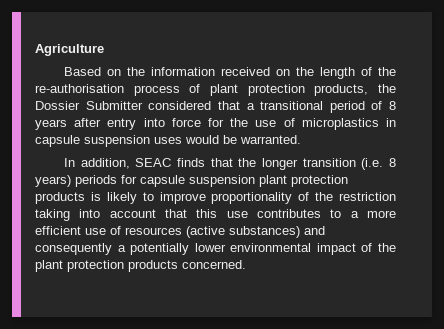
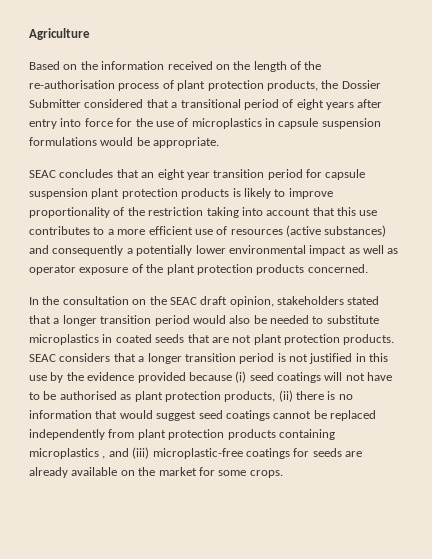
- Based on the information received on the length of the re-authorisation process of plant protection products, the Dossier Submitter considered that a transitional period of 8 years after entry into force for the use of microplastics in capsule suspension uses would be warranted.
- In addition, SEAC finds that the longer transition (i.e. 8 years) periods for capsule suspension plant protection products is likely to improve proportionality of the restriction taking into account that this use contributes to a more efficient use of resources (active substances) and consequently a potentially lower environmental impact of the plant protection products concerned.
+ Based on the information received on the length of the re-authorisation process of plant protection products, the Dossier Submitter considered that a transitional period of eight years after entry into force for the use of microplastics in capsule suspension formulations would be appropriate.
+ SEAC concludes that an eight year transition period for capsule suspension plant protection products is likely to improve proportionality of the restriction taking into account that this use contributes to a more efficient use of resources (active substances) and consequently a potentially lower environmental impact as well as operator exposure of the plant protection products concerned.
+ In the consultation on the SEAC draft opinion, stakeholders stated that a longer transition period would also be needed to substitute microplastics in coated seeds that are not plant protection products. SEAC considers that a longer transition period is not justified in this use by the evidence provided because (i) seed coatings will not have to be authorised as plant protection products, (ii) there is no information that would suggest seed coatings cannot be replaced independently from plant protection products containing microplastics , and (iii) microplastic-free coatings for seeds are already available on the market for some crops.

